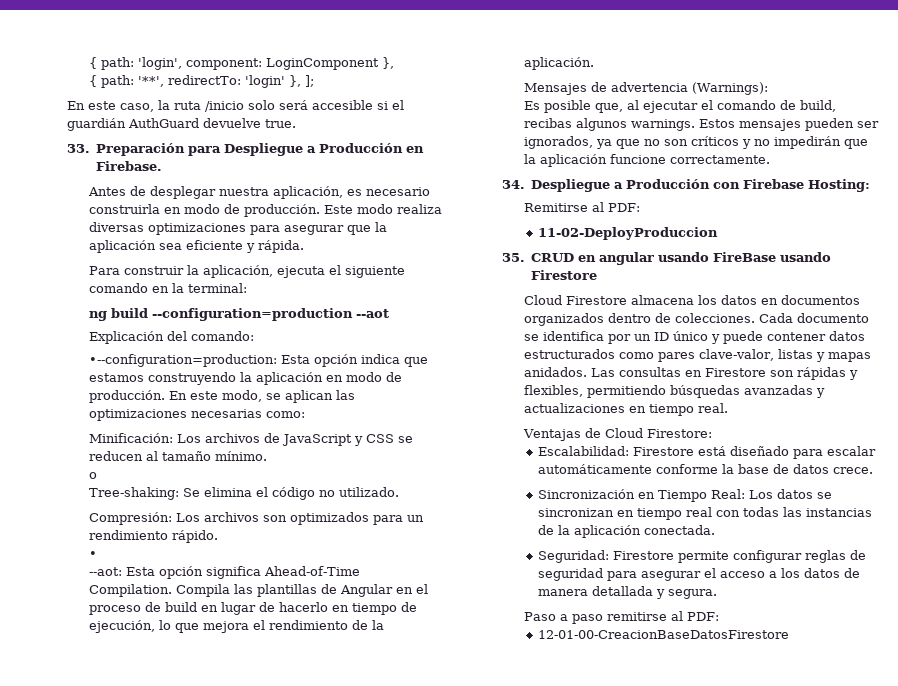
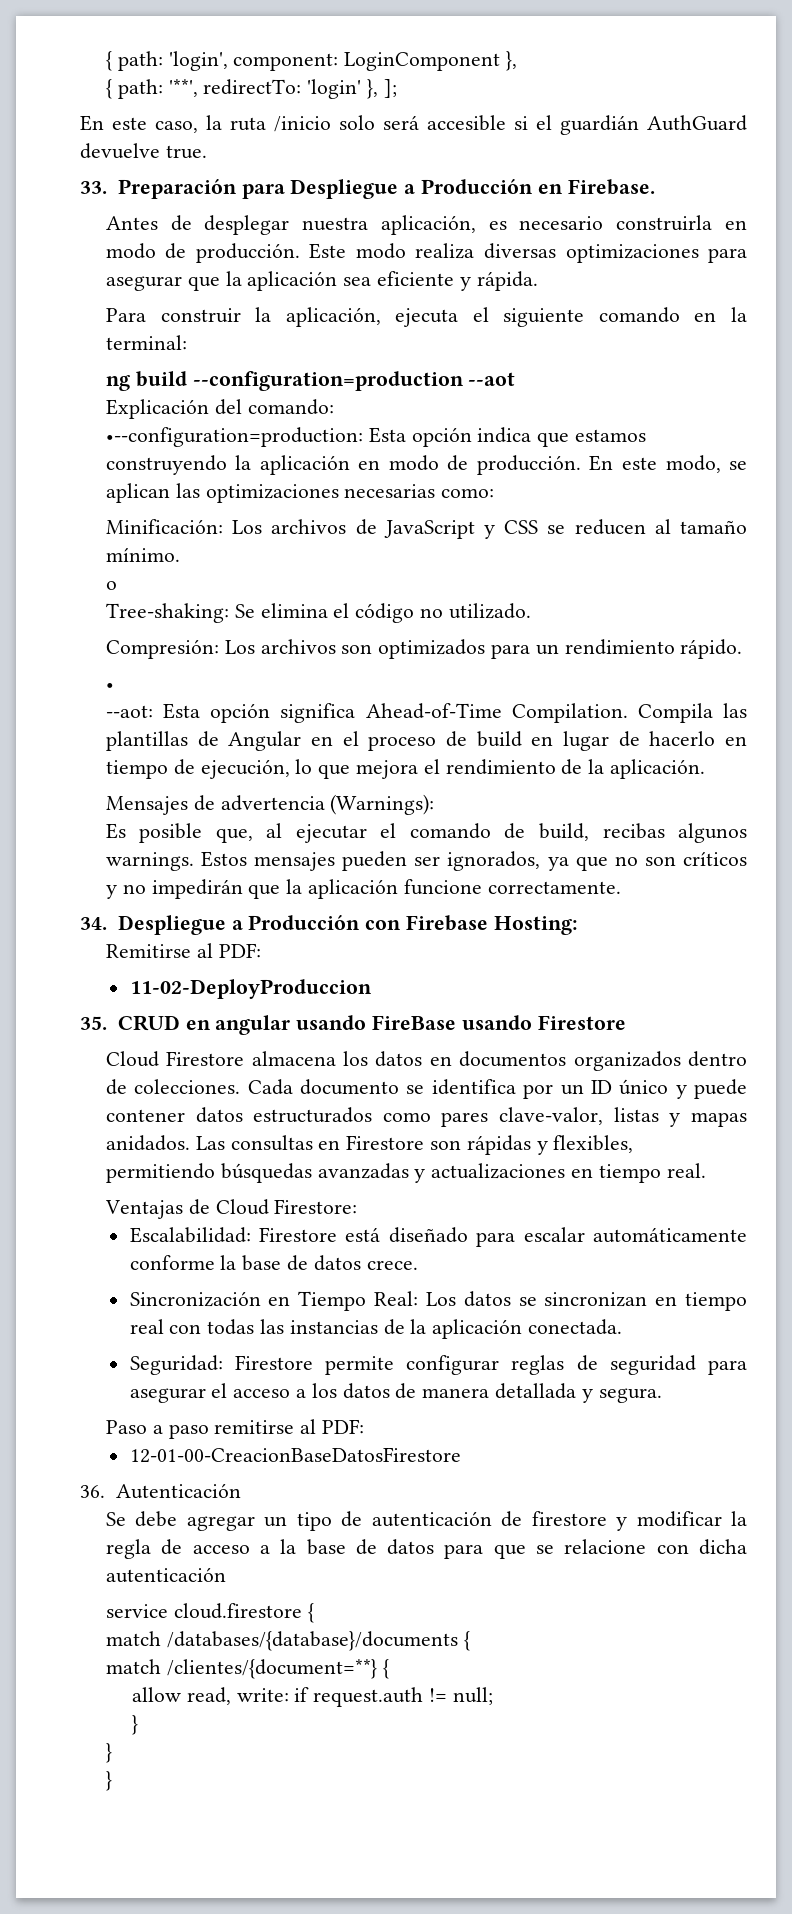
+ 36. Autenticación
+ Se debe agregar un tipo de autenticación de firestore y modificar la regla de acceso a la base de datos para que se relacione con dicha autenticación
+ service cloud.firestore {
+ match /databases/{database}/documents {
+ match /clientes/{document=**} {
+ allow read, write: if request.auth != null;
+ }
+ }
+ }

